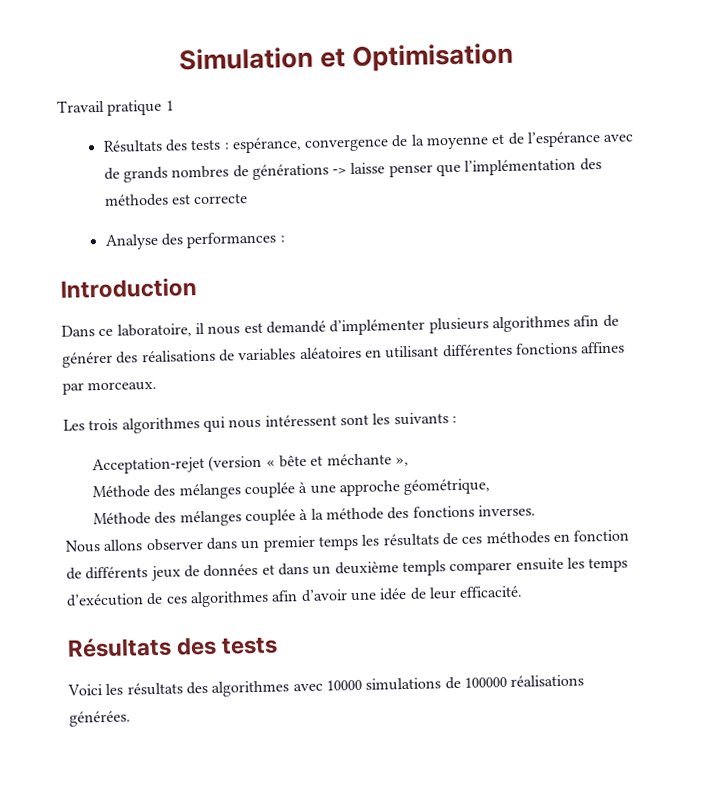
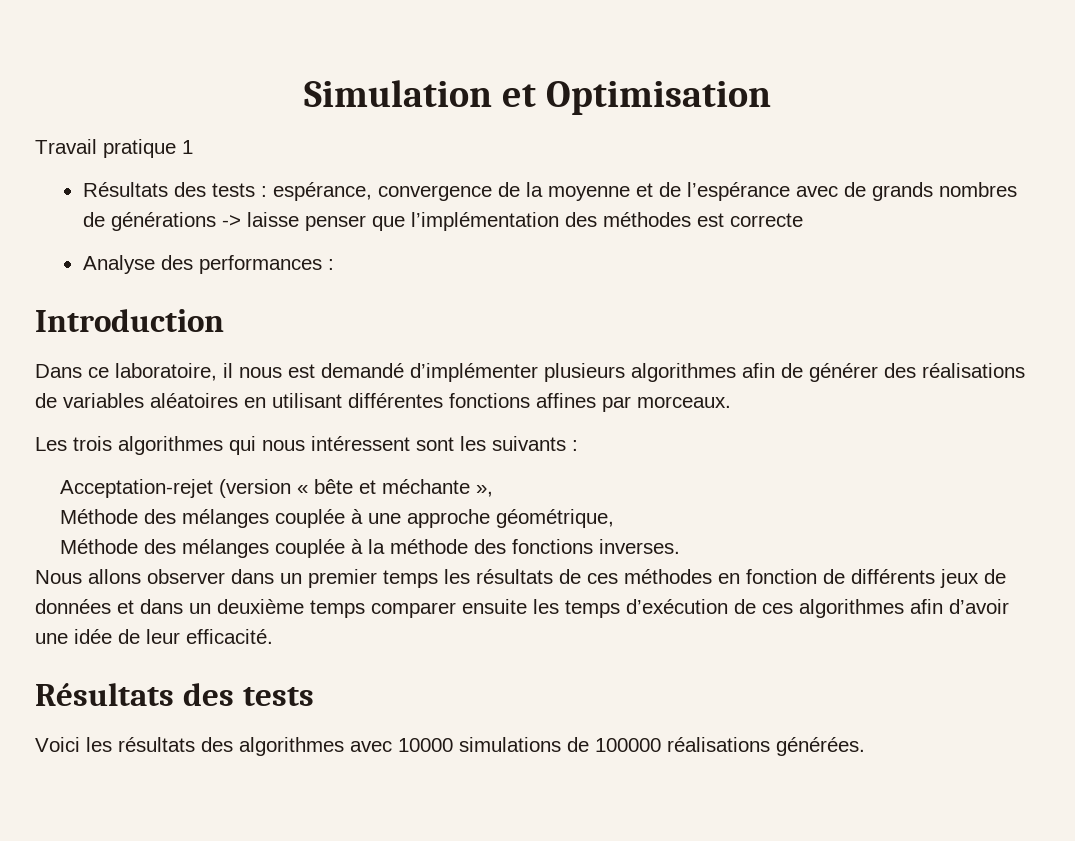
- Nous allons observer dans un premier temps les résultats de ces méthodes en fonction de différents jeux de données et dans un deuxième templs comparer ensuite les temps d’exécution de ces algorithmes afin d’avoir une idée de leur efficacité.
+ Nous allons observer dans un premier temps les résultats de ces méthodes en fonction de différents jeux de données et dans un deuxième temps comparer ensuite les temps d’exécution de ces algorithmes afin d’avoir une idée de leur efficacité.

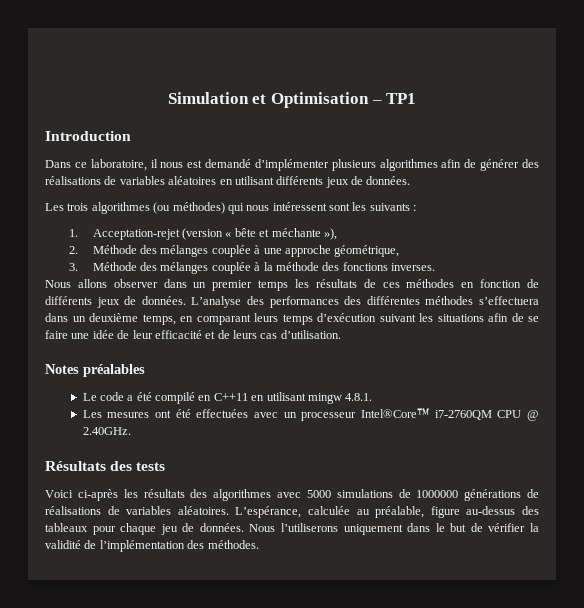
- Simulation et Optimisation
- Travail pratique 1
- Résultats des tests : espérance, convergence de la moyenne et de l’espérance avec de grands nombres de générations -> laisse penser que l’implémentation des méthodes est correcte
- Analyse des performances :
+ Simulation et Optimisation – TP1
- Dans ce laboratoire, il nous est demandé d’implémenter plusieurs algorithmes afin de générer des réalisations de variables aléatoires en utilisant différentes fonctions affines par morceaux.
+ Dans ce laboratoire, il nous est demandé d’implémenter plusieurs algorithmes afin de générer des réalisations de variables aléatoires en utilisant différents jeux de données.
- Les trois algorithmes qui nous intéressent sont les suivants :
+ Les trois algorithmes (ou méthodes) qui nous intéressent sont les suivants :
- Acceptation-rejet (version « bête et méchante »,
- Méthode des mélanges couplée à une approche géométrique,
+ 1. Acceptation-rejet (version « bête et méchante »),
+ 2. Méthode des mélanges couplée à une approche géométrique,
- Méthode des mélanges couplée à la méthode des fonctions inverses.
+ 3. Méthode des mélanges couplée à la méthode des fonctions inverses.
- Nous allons observer dans un premier temps les résultats de ces méthodes en fonction de différents jeux de données et dans un deuxième temps comparer ensuite les temps d’exécution de ces algorithmes afin d’avoir une idée de leur efficacité.
+ Nous allons observer dans un premier temps les résultats de ces méthodes en fonction de différents jeux de données. L’analyse des performances des différentes méthodes s’effectuera dans un deuxième temps, en comparant leurs temps d’exécution suivant les situations afin de se faire une idée de leur efficacité et de leurs cas d’utilisation.
+ Notes préalables
+ Le code a été compilé en C++11 en utilisant mingw 4.8.1.
+ Les mesures ont été effectuées avec un processeur Intel®Core™ i7-2760QM CPU @ 2.40GHz.
- Voici les résultats des algorithmes avec 10000 simulations de 100000 réalisations générées.
+ Voici ci-après les résultats des algorithmes avec 5000 simulations de 1000000 générations de réalisations de variables aléatoires. L’espérance, calculée au préalable, figure au-dessus des tableaux pour chaque jeu de données. Nous l’utiliserons uniquement dans le but de vérifier la validité de l’implémentation des méthodes.

